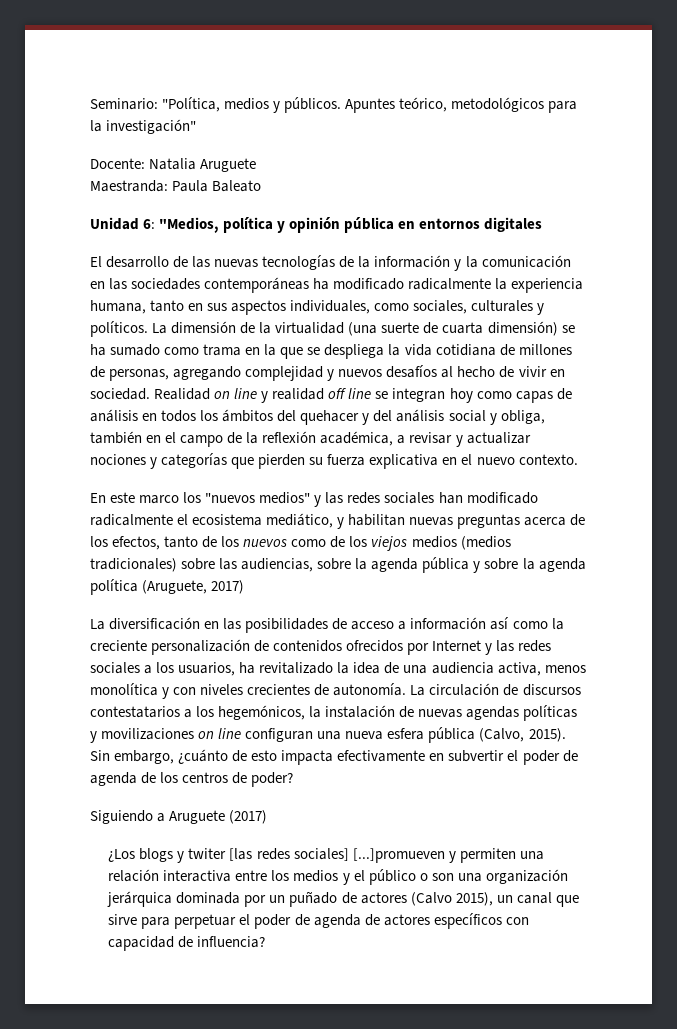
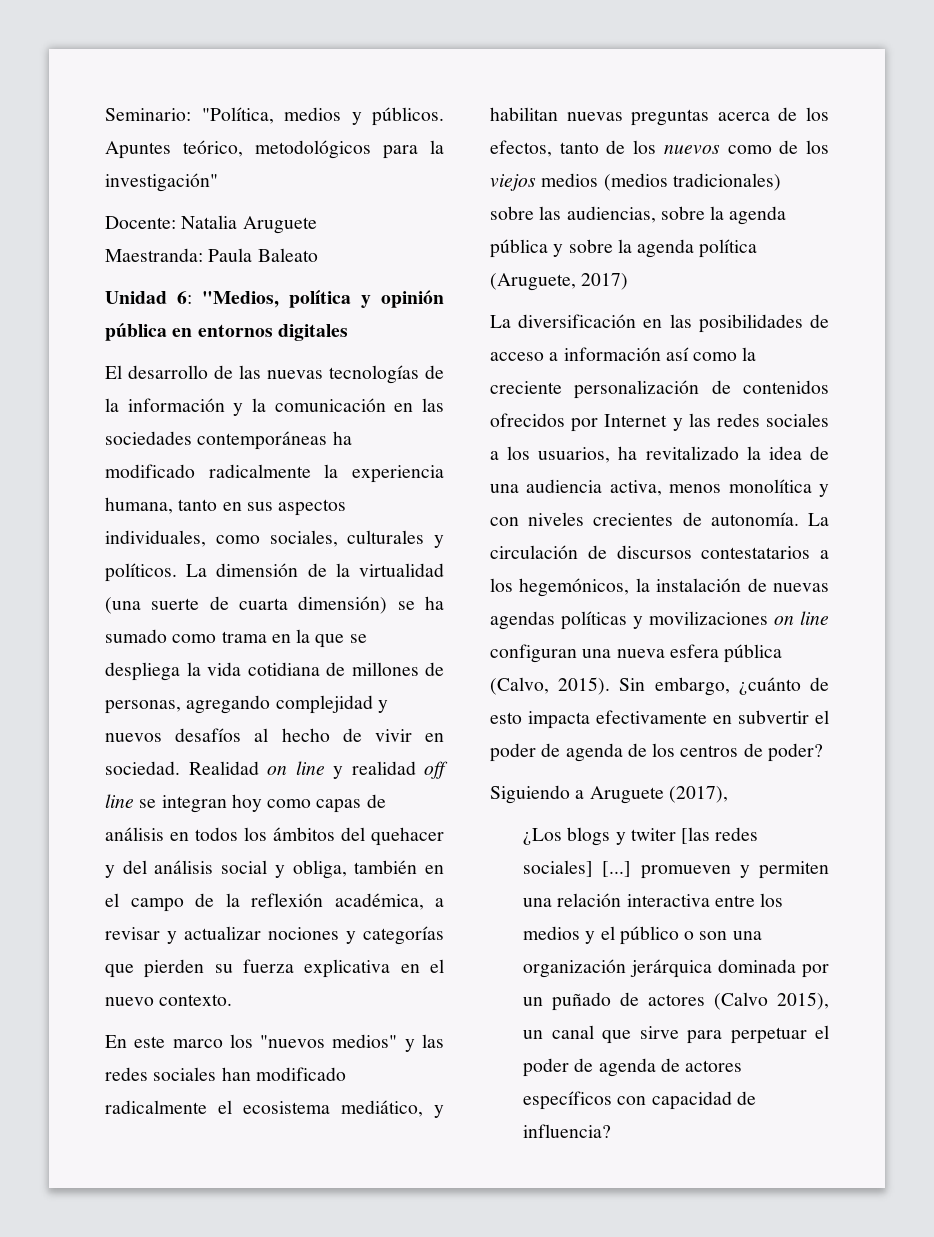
- Siguiendo a Aruguete (2017)
+ Siguiendo a Aruguete (2017),
- ¿Los blogs y twiter [las redes sociales] [...]promueven y permiten una relación interactiva entre los medios y el público o son una organización jerárquica dominada por un puñado de actores (Calvo 2015), un canal que sirve para perpetuar el poder de agenda de actores específicos con capacidad de influencia?
+ ¿Los blogs y twiter [las redes sociales] [...] promueven y permiten una relación interactiva entre los medios y el público o son una organización jerárquica dominada por un puñado de actores (Calvo 2015), un canal que sirve para perpetuar el poder de agenda de actores específicos con capacidad de influencia?

